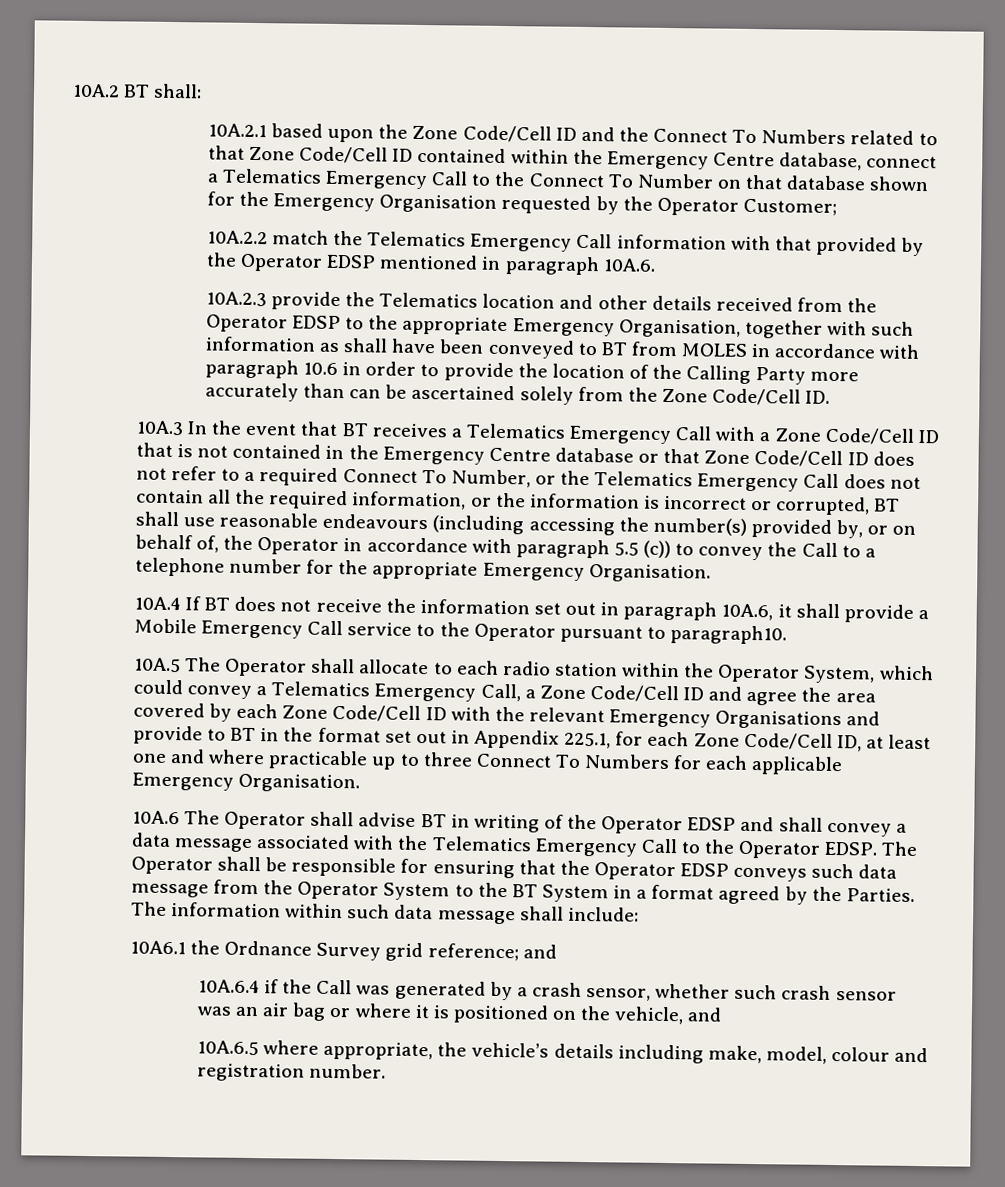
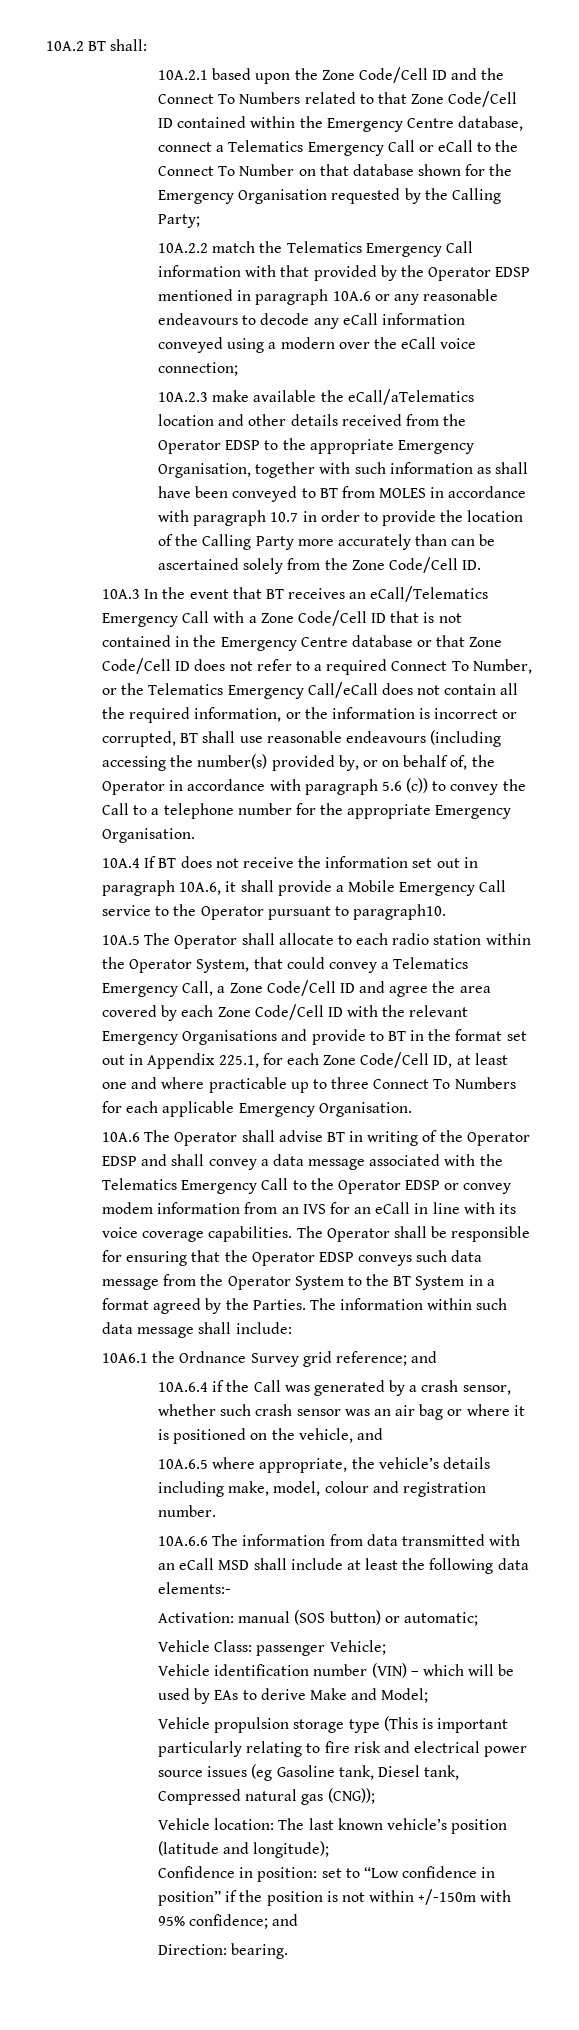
- 10A.2.1 based upon the Zone Code/Cell ID and the Connect To Numbers related to that Zone Code/Cell ID contained within the Emergency Centre database, connect a Telematics Emergency Call to the Connect To Number on that database shown for the Emergency Organisation requested by the Operator Customer;
+ 10A.2.1 based upon the Zone Code/Cell ID and the Connect To Numbers related to that Zone Code/Cell ID contained within the Emergency Centre database, connect a Telematics Emergency Call or eCall to the Connect To Number on that database shown for the Emergency Organisation requested by the Calling Party;
- 10A.2.2 match the Telematics Emergency Call information with that provided by the Operator EDSP mentioned in paragraph 10A.6.
- 10A.2.3 provide the Telematics location and other details received from the Operator EDSP to the appropriate Emergency Organisation, together with such information as shall have been conveyed to BT from MOLES in accordance with paragraph 10.6 in order to provide the location of the Calling Party more accurately than can be ascertained solely from the Zone Code/Cell ID.
+ 10A.2.2 match the Telematics Emergency Call information with that provided by the Operator EDSP mentioned in paragraph 10A.6 or any reasonable endeavours to decode any eCall information conveyed using a modern over the eCall voice connection;
+ 10A.2.3 make available the eCall/aTelematics location and other details received from the Operator EDSP to the appropriate Emergency Organisation, together with such information as shall have been conveyed to BT from MOLES in accordance with paragraph 10.7 in order to provide the location of the Calling Party more accurately than can be ascertained solely from the Zone Code/Cell ID.
- 10A.3 In the event that BT receives a Telematics Emergency Call with a Zone Code/Cell ID that is not contained in the Emergency Centre database or that Zone Code/Cell ID does not refer to a required Connect To Number, or the Telematics Emergency Call does not contain all the required information, or the information is incorrect or corrupted, BT shall use reasonable endeavours (including accessing the number(s) provided by, or on behalf of, the Operator in accordance with paragraph 5.5 (c)) to convey the Call to a telephone number for the appropriate Emergency Organisation.
+ 10A.3 In the event that BT receives an eCall/Telematics Emergency Call with a Zone Code/Cell ID that is not contained in the Emergency Centre database or that Zone Code/Cell ID does not refer to a required Connect To Number, or the Telematics Emergency Call/eCall does not contain all the required information, or the information is incorrect or corrupted, BT shall use reasonable endeavours (including accessing the number(s) provided by, or on behalf of, the Operator in accordance with paragraph 5.6 (c)) to convey the Call to a telephone number for the appropriate Emergency Organisation.
- 10A.5 The Operator shall allocate to each radio station within the Operator System, which could convey a Telematics Emergency Call, a Zone Code/Cell ID and agree the area covered by each Zone Code/Cell ID with the relevant Emergency Organisations and provide to BT in the format set out in Appendix 225.1, for each Zone Code/Cell ID, at least one and where practicable up to three Connect To Numbers for each applicable Emergency Organisation.
+ 10A.5 The Operator shall allocate to each radio station within the Operator System, that could convey a Telematics Emergency Call, a Zone Code/Cell ID and agree the area covered by each Zone Code/Cell ID with the relevant Emergency Organisations and provide to BT in the format set out in Appendix 225.1, for each Zone Code/Cell ID, at least one and where practicable up to three Connect To Numbers for each applicable Emergency Organisation.
- 10A.6 The Operator shall advise BT in writing of the Operator EDSP and shall convey a data message associated with the Telematics Emergency Call to the Operator EDSP.
+ 10A.6 The Operator shall advise BT in writing of the Operator EDSP and shall convey a data message associated with the Telematics Emergency Call to the Operator EDSP or convey modem information from an IVS for an eCall in line with its voice coverage capabilities.
+ 10A.6.6 The information from data transmitted with an eCall MSD shall include at least the following data elements:-
+ Activation: manual (SOS button) or automatic;
+ Vehicle Class: passenger Vehicle;
+ Vehicle identification number (VIN) – which will be used by EAs to derive Make and Model;
+ Vehicle propulsion storage type (This is important particularly relating to fire risk and electrical power source issues (eg Gasoline tank, Diesel tank, Compressed natural gas (CNG));
+ Vehicle location: The last known vehicle’s position (latitude and longitude);
+ Confidence in position: set to “Low confidence in position” if the position is not within +/-150m with 95% confidence; and
+ Direction: bearing.

